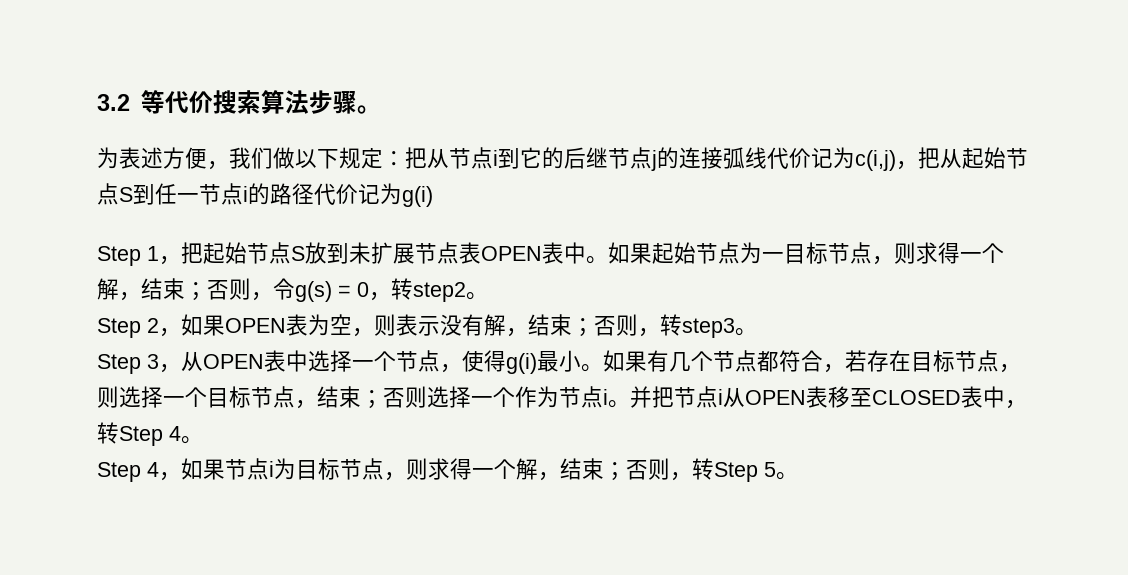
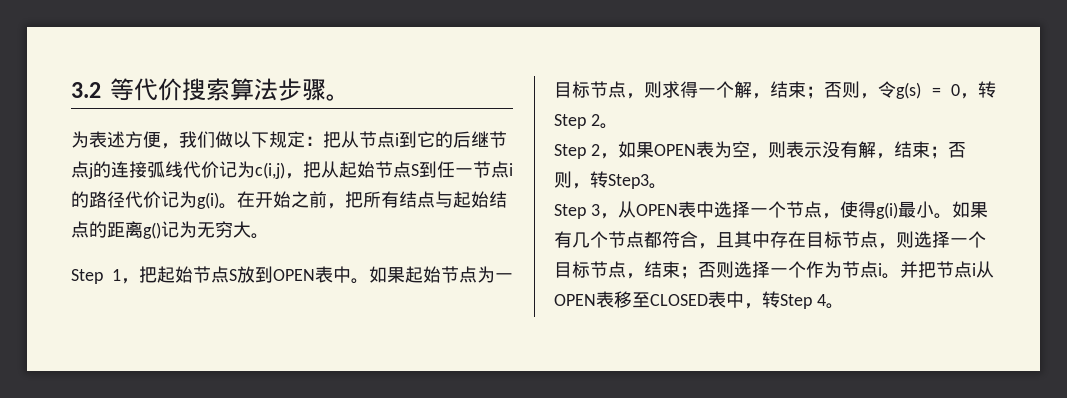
- 为表述方便，我们做以下规定：把从节点i到它的后继节点j的连接弧线代价记为c(i,j)，把从起始节点S到任一节点i的路径代价记为g(i)
+ 为表述方便，我们做以下规定：把从节点i到它的后继节点j的连接弧线代价记为c(i,j)，把从起始节点S到任一节点i的路径代价记为g(i)。在开始之前，把所有结点与起始结点的距离g()记为无穷大。
- Step 1，把起始节点S放到未扩展节点表OPEN表中。
+ Step 1，把起始节点S放到OPEN表中。
- 如果起始节点为一目标节点，则求得一个解，结束；否则，令g(s) = 0，转step2。
+ 如果起始节点为一目标节点，则求得一个解，结束；否则，令g(s) = 0，转Step 2。
- Step 2，如果OPEN表为空，则表示没有解，结束；否则，转step3。
+ Step 2，如果OPEN表为空，则表示没有解，结束；否则，转Step3。
- 如果有几个节点都符合，若存在目标节点，则选择一个目标节点，结束；否则选择一个作为节点i。
+ 如果有几个节点都符合，且其中存在目标节点，则选择一个目标节点，结束；否则选择一个作为节点i。
- Step 4，如果节点i为目标节点，则求得一个解，结束；否则，转Step 5。

